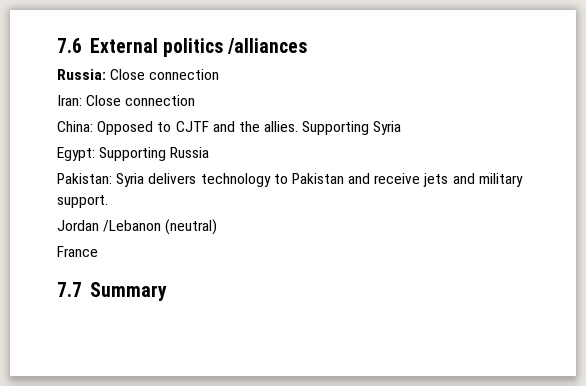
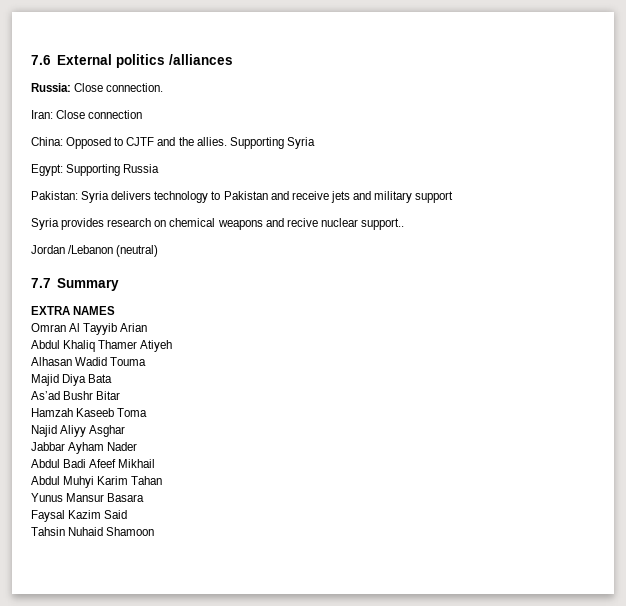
- Russia: Close connection
+ Russia: Close connection.
- Pakistan: Syria delivers technology to Pakistan and receive jets and military support.
+ Pakistan: Syria delivers technology to Pakistan and receive jets and military support
+ Syria provides research on chemical weapons and recive nuclear support..
- France
+ EXTRA NAMES
+ Omran Al Tayyib Arian
+ Abdul Khaliq Thamer Atiyeh
+ Alhasan Wadid Touma
+ Majid Diya Bata
+ As’ad Bushr Bitar
+ Hamzah Kaseeb Toma
+ Najid Aliyy Asghar
+ Jabbar Ayham Nader
+ Abdul Badi Afeef Mikhail
+ Abdul Muhyi Karim Tahan
+ Yunus Mansur Basara
+ Faysal Kazim Said
+ Tahsin Nuhaid Shamoon

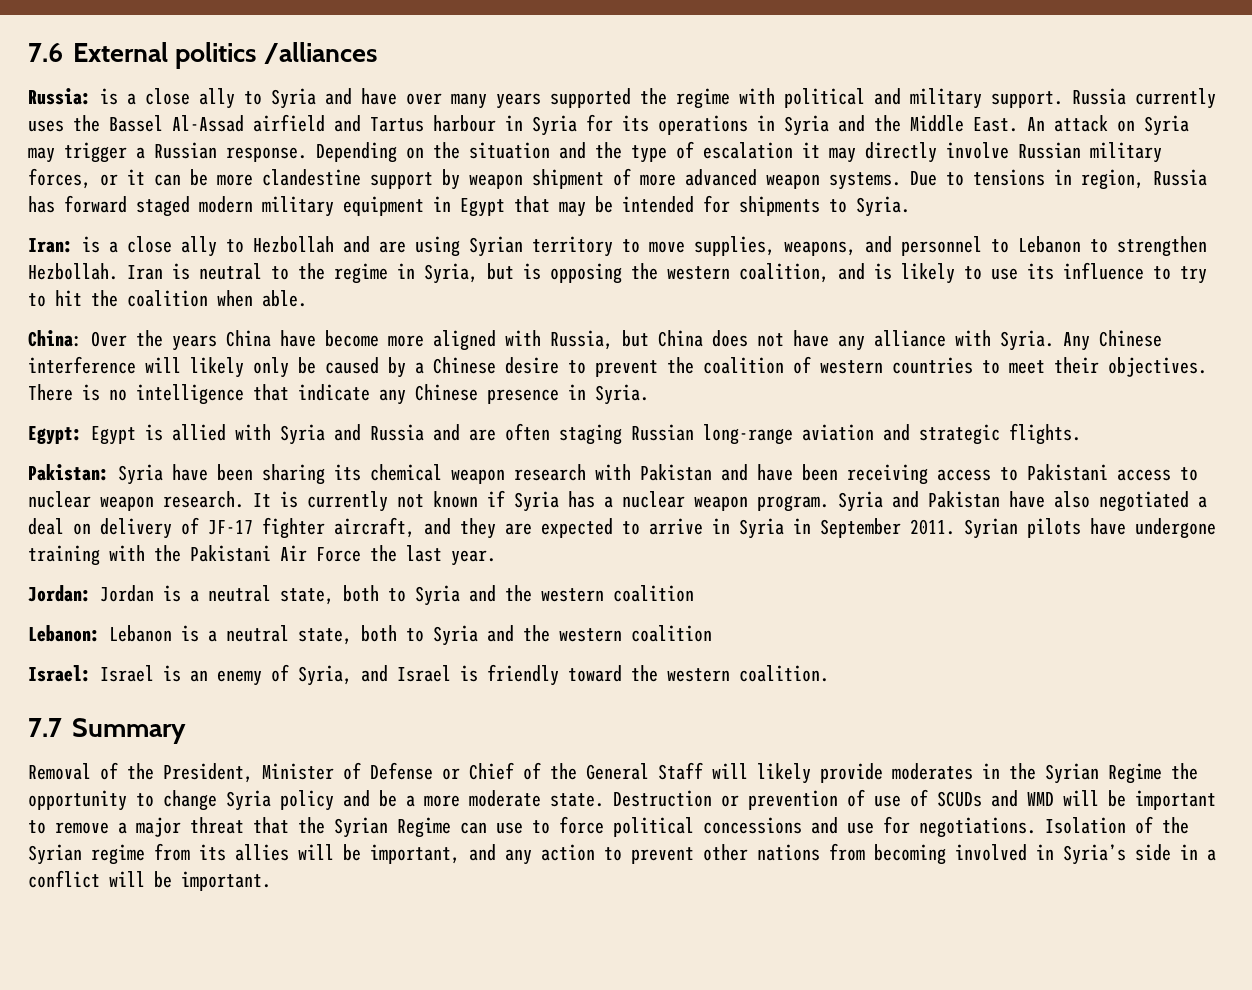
- Russia: Close connection.
- Iran: Close connection
- China: Opposed to CJTF and the allies. Supporting Syria
- Egypt: Supporting Russia
- Pakistan: Syria delivers technology to Pakistan and receive jets and military support
- Syria provides research on chemical weapons and recive nuclear support..
- Jordan /Lebanon (neutral)
+ Russia: is a close ally to Syria and have over many years supported the regime with political and military support. Russia currently uses the Bassel Al-Assad airfield and Tartus harbour in Syria for its operations in Syria and the Middle East. An attack on Syria may trigger a Russian response. Depending on the situation and the type of escalation it may directly involve Russian military forces, or it can be more clandestine support by weapon shipment of more advanced weapon systems. Due to tensions in region, Russia has forward staged modern military equipment in Egypt that may be intended for shipments to Syria.
+ Iran: is a close ally to Hezbollah and are using Syrian territory to move supplies, weapons, and personnel to Lebanon to strengthen Hezbollah. Iran is neutral to the regime in Syria, but is opposing the western coalition, and is likely to use its influence to try to hit the coalition when able.
+ China: Over the years China have become more aligned with Russia, but China does not have any alliance with Syria. Any Chinese interference will likely only be caused by a Chinese desire to prevent the coalition of western countries to meet their objectives. There is no intelligence that indicate any Chinese presence in Syria.
+ Egypt: Egypt is allied with Syria and Russia and are often staging Russian long-range aviation and strategic flights.
+ Pakistan: Syria have been sharing its chemical weapon research with Pakistan and have been receiving access to Pakistani access to nuclear weapon research. It is currently not known if Syria has a nuclear weapon program. Syria and Pakistan have also negotiated a deal on delivery of JF-17 fighter aircraft, and they are expected to arrive in Syria in September 2011. Syrian pilots have undergone training with the Pakistani Air Force the last year.
+ Jordan: Jordan is a neutral state, both to Syria and the western coalition
+ Lebanon: Lebanon is a neutral state, both to Syria and the western coalition
+ Israel: Israel is an enemy of Syria, and Israel is friendly toward the western coalition.
  7.7 Summary
- EXTRA NAMES
- Omran Al Tayyib Arian
- Abdul Khaliq Thamer Atiyeh
- Alhasan Wadid Touma
- Majid Diya Bata
- As’ad Bushr Bitar
- Hamzah Kaseeb Toma
- Najid Aliyy Asghar
- Jabbar Ayham Nader
- Abdul Badi Afeef Mikhail
- Abdul Muhyi Karim Tahan
- Yunus Mansur Basara
- Faysal Kazim Said
- Tahsin Nuhaid Shamoon
+ Removal of the President, Minister of Defense or Chief of the General Staff will likely provide moderates in the Syrian Regime the opportunity to change Syria policy and be a more moderate state. Destruction or prevention of use of SCUDs and WMD will be important to remove a major threat that the Syrian Regime can use to force political concessions and use for negotiations. Isolation of the Syrian regime from its allies will be important, and any action to prevent other nations from becoming involved in Syria’s side in a conflict will be important.

